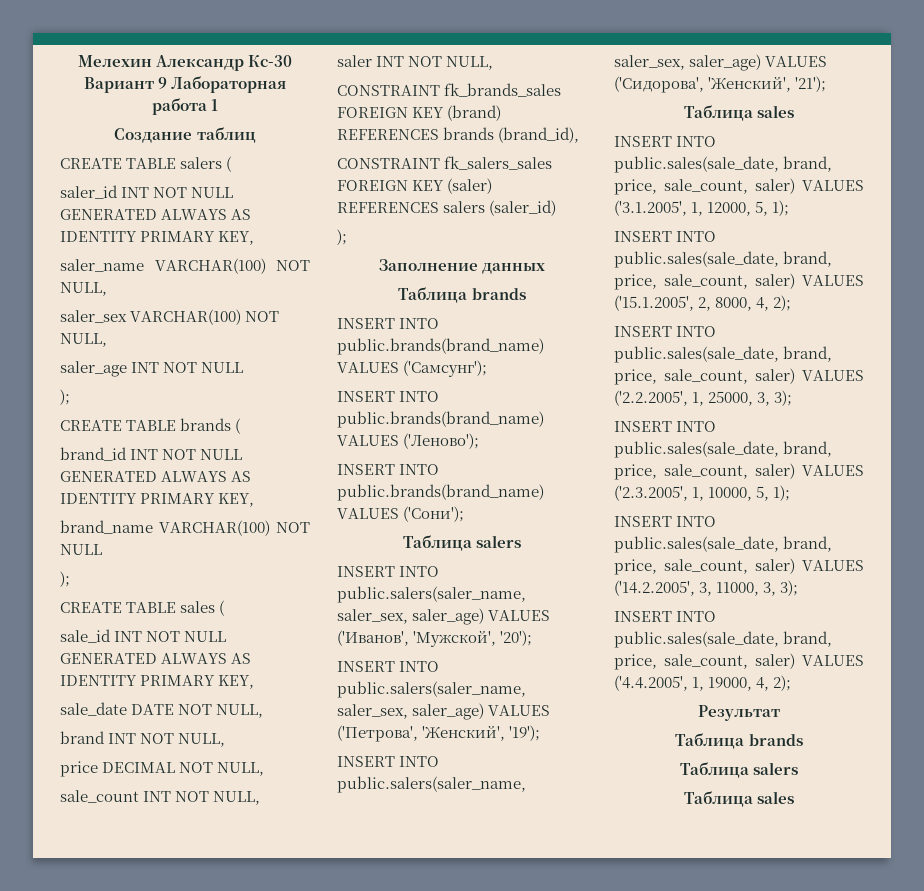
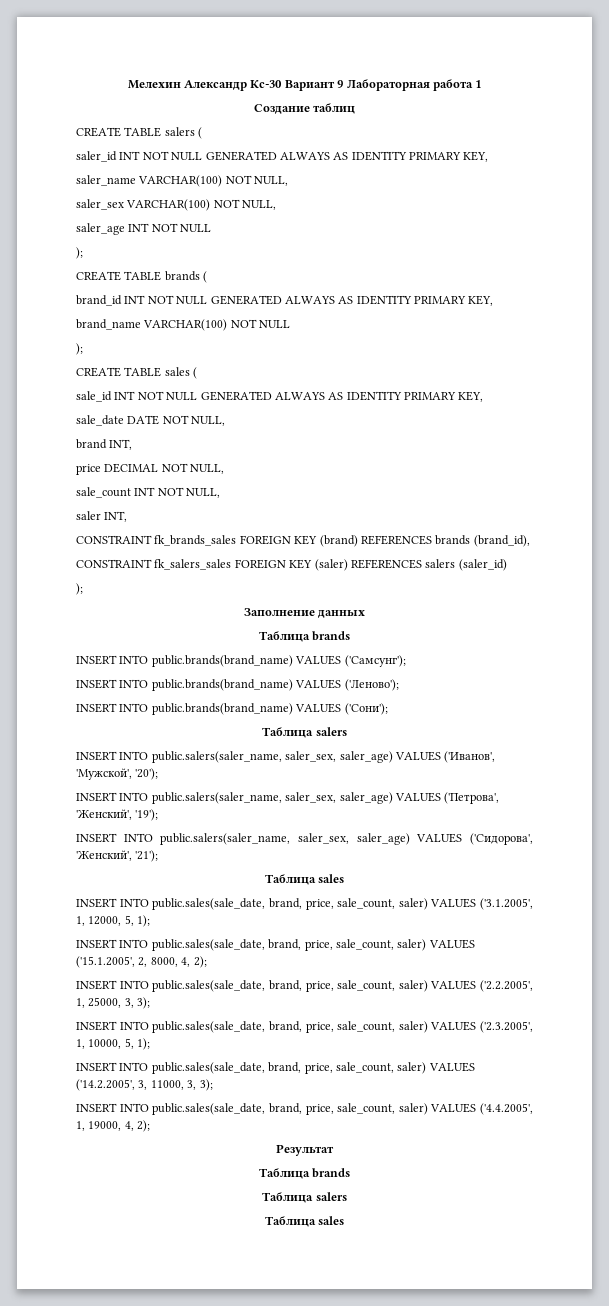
- brand INT NOT NULL,
+ brand INT,
- saler INT NOT NULL,
+ saler INT,

